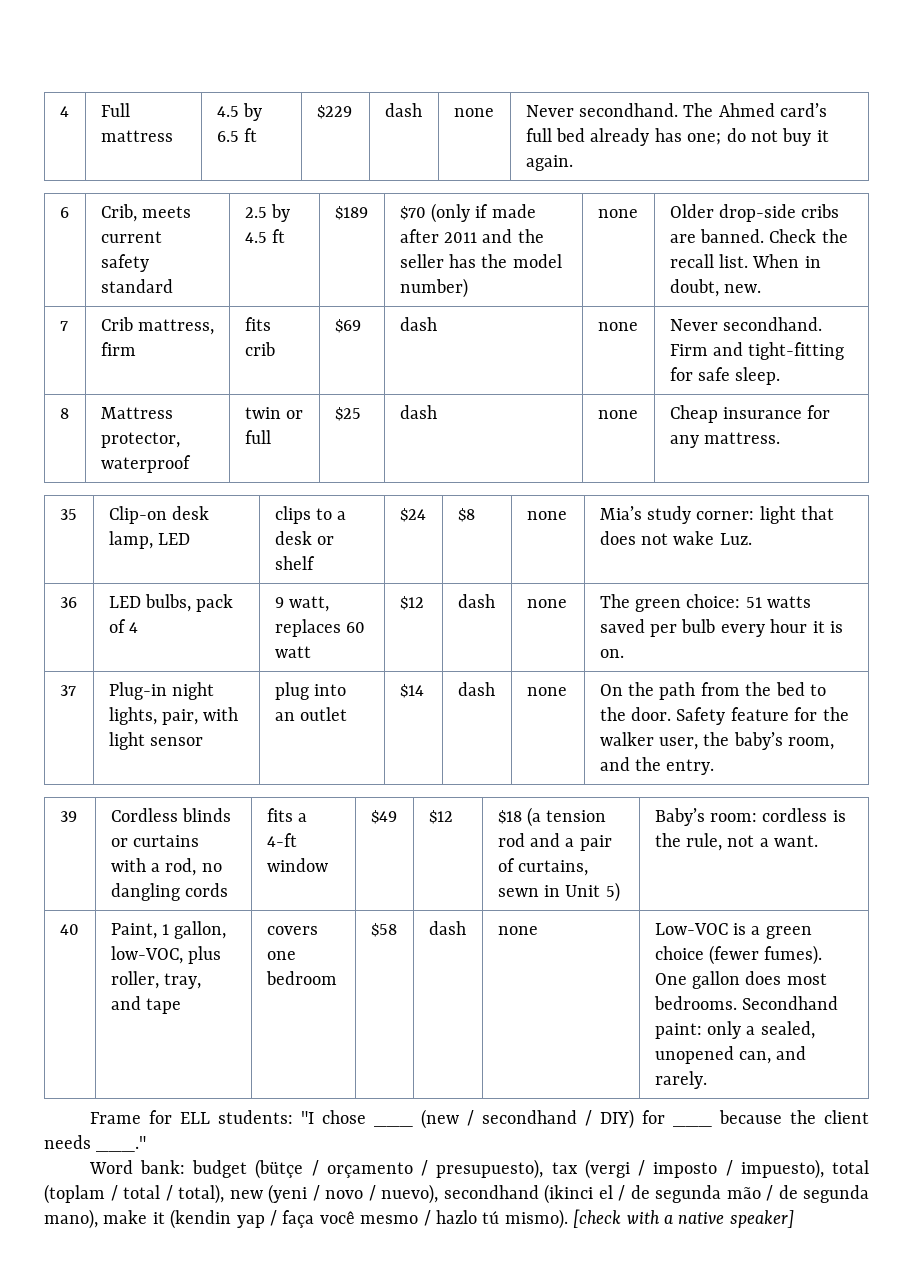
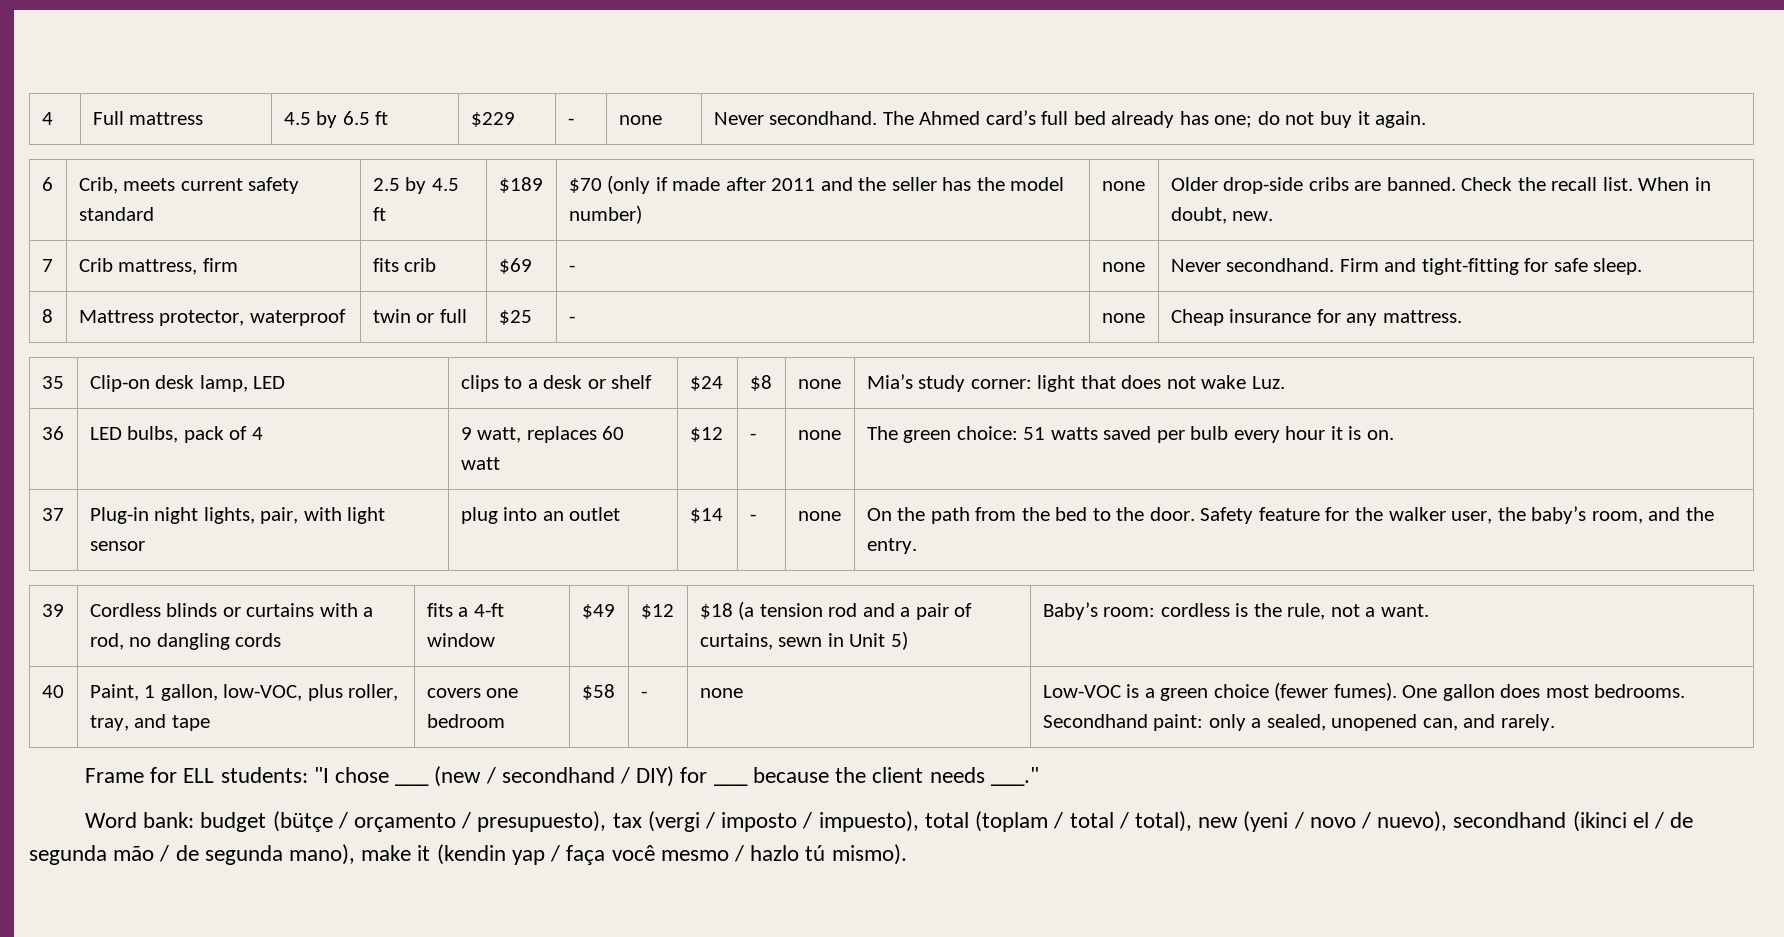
- 4 | Full mattress | 4.5 by 6.5 ft | $229 | dash | none | Never secondhand. The Ahmed card’s full bed already has one; do not buy it again.
+ 4 | Full mattress | 4.5 by 6.5 ft | $229 | - | none | Never secondhand. The Ahmed card’s full bed already has one; do not buy it again.
- 7 | Crib mattress, firm | fits crib | $69 | dash | none | Never secondhand. Firm and tight-fitting for safe sleep.
+ 7 | Crib mattress, firm | fits crib | $69 | - | none | Never secondhand. Firm and tight-fitting for safe sleep.
- 8 | Mattress protector, waterproof | twin or full | $25 | dash | none | Cheap insurance for any mattress.
+ 8 | Mattress protector, waterproof | twin or full | $25 | - | none | Cheap insurance for any mattress.
- 36 | LED bulbs, pack of 4 | 9 watt, replaces 60 watt | $12 | dash | none | The green choice: 51 watts saved per bulb every hour it is on.
+ 36 | LED bulbs, pack of 4 | 9 watt, replaces 60 watt | $12 | - | none | The green choice: 51 watts saved per bulb every hour it is on.
- 37 | Plug-in night lights, pair, with light sensor | plug into an outlet | $14 | dash | none | On the path from the bed to the door. Safety feature for the walker user, the baby’s room, and the entry.
+ 37 | Plug-in night lights, pair, with light sensor | plug into an outlet | $14 | - | none | On the path from the bed to the door. Safety feature for the walker user, the baby’s room, and the entry.
- 40 | Paint, 1 gallon, low-VOC, plus roller, tray, and tape | covers one bedroom | $58 | dash | none | Low-VOC is a green choice (fewer fumes). One gallon does most bedrooms. Secondhand paint: only a sealed, unopened can, and rarely.
+ 40 | Paint, 1 gallon, low-VOC, plus roller, tray, and tape | covers one bedroom | $58 | - | none | Low-VOC is a green choice (fewer fumes). One gallon does most bedrooms. Secondhand paint: only a sealed, unopened can, and rarely.
- [check with a native speaker]

